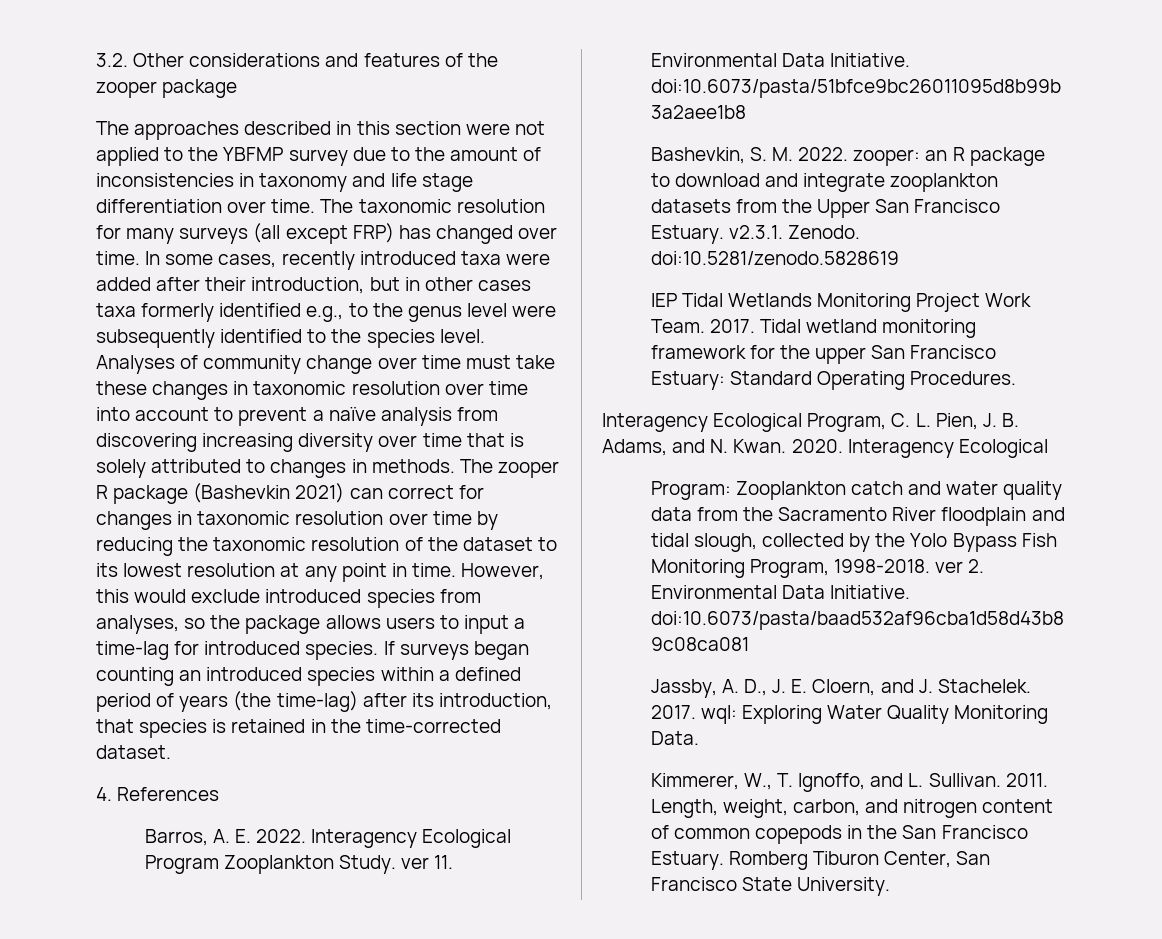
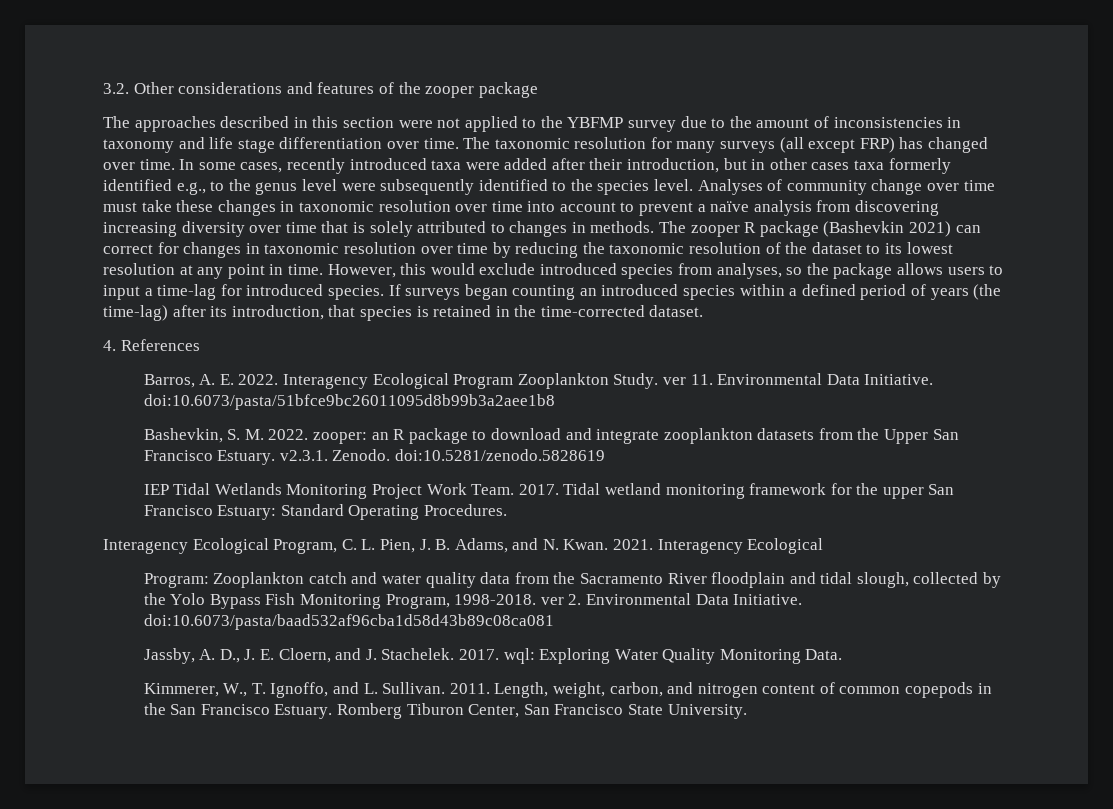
- 2020.
+ 2021.

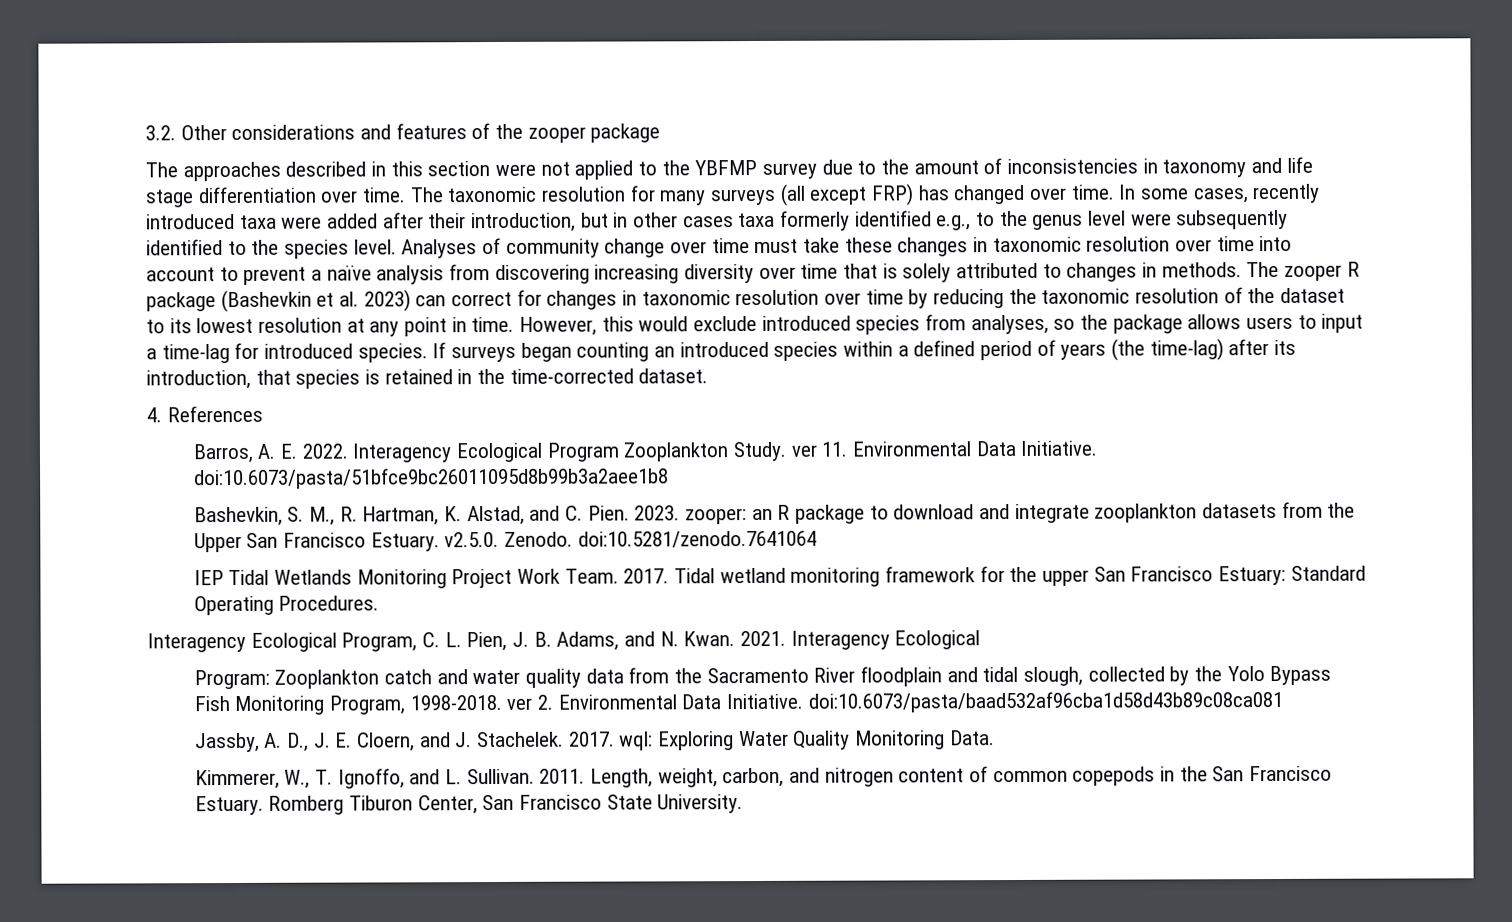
- The zooper R package (Bashevkin 2021) can correct for changes in taxonomic resolution over time by reducing the taxonomic resolution of the dataset to its lowest resolution at any point in time.
+ The zooper R package (Bashevkin et al. 2023) can correct for changes in taxonomic resolution over time by reducing the taxonomic resolution of the dataset to its lowest resolution at any point in time.
- Bashevkin, S. M. 2022. zooper: an R package to download and integrate zooplankton datasets from the Upper San Francisco Estuary. v2.3.1. Zenodo. doi:10.5281/zenodo.5828619
+ Bashevkin, S. M., R. Hartman, K. Alstad, and C. Pien. 2023. zooper: an R package to download and integrate zooplankton datasets from the Upper San Francisco Estuary. v2.5.0. Zenodo. doi:10.5281/zenodo.7641064

